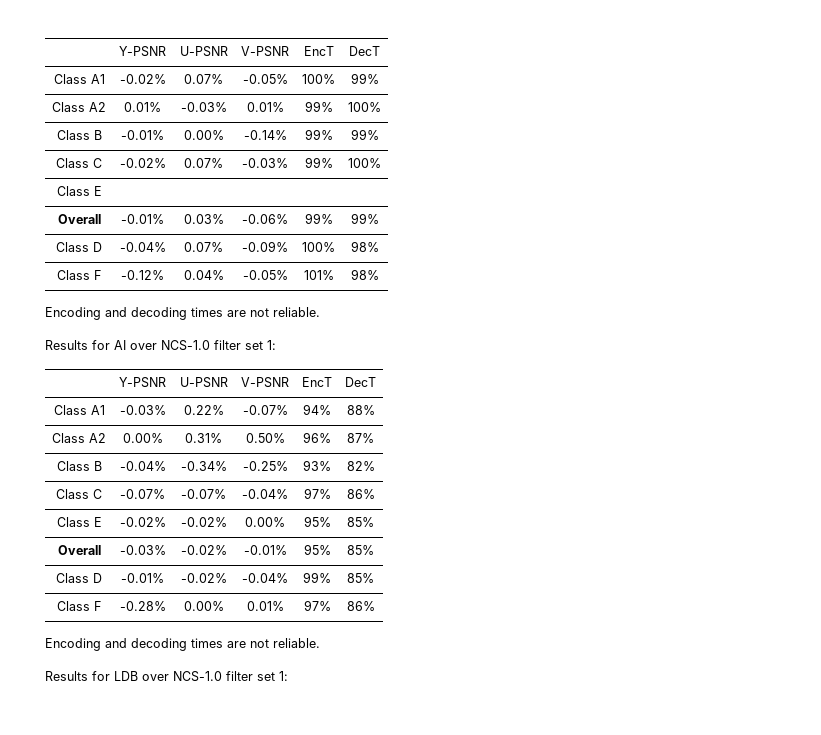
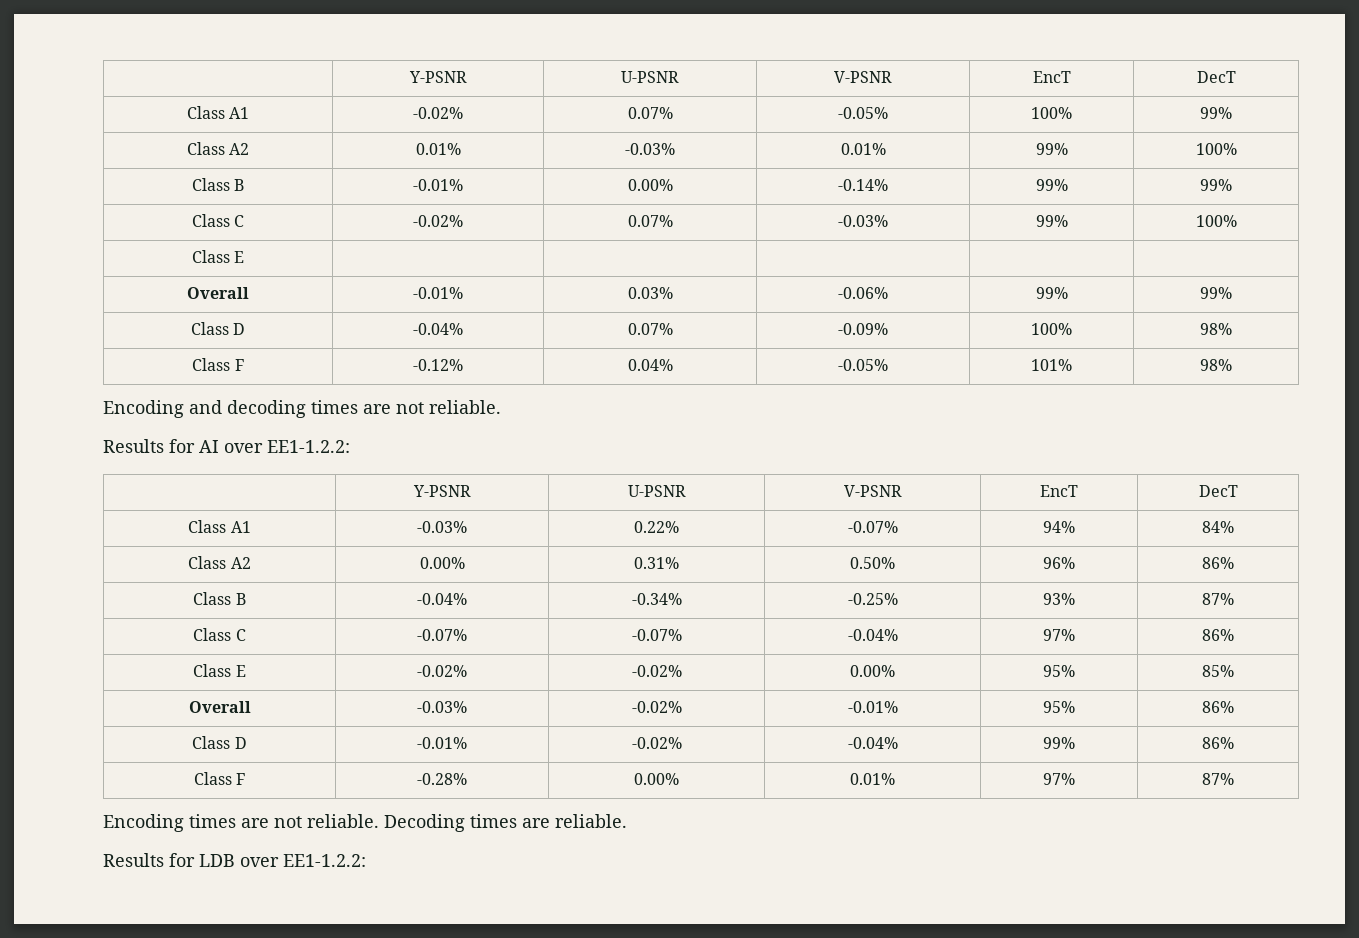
- Results for AI over NCS-1.0 filter set 1:
+ Results for AI over EE1-1.2.2:
- Class A1 | -0.03% | 0.22% | -0.07% | 94% | 88%
+ Class A1 | -0.03% | 0.22% | -0.07% | 94% | 84%
- Class A2 | 0.00% | 0.31% | 0.50% | 96% | 87%
+ Class A2 | 0.00% | 0.31% | 0.50% | 96% | 86%
- Class B | -0.04% | -0.34% | -0.25% | 93% | 82%
+ Class B | -0.04% | -0.34% | -0.25% | 93% | 87%
- Overall | -0.03% | -0.02% | -0.01% | 95% | 85%
+ Overall | -0.03% | -0.02% | -0.01% | 95% | 86%
- Class D | -0.01% | -0.02% | -0.04% | 99% | 85%
+ Class D | -0.01% | -0.02% | -0.04% | 99% | 86%
- Class F | -0.28% | 0.00% | 0.01% | 97% | 86%
- Encoding and decoding times are not reliable.
+ Class F | -0.28% | 0.00% | 0.01% | 97% | 87%
+ Encoding times are not reliable. Decoding times are reliable.
- Results for LDB over NCS-1.0 filter set 1:
+ Results for LDB over EE1-1.2.2:

